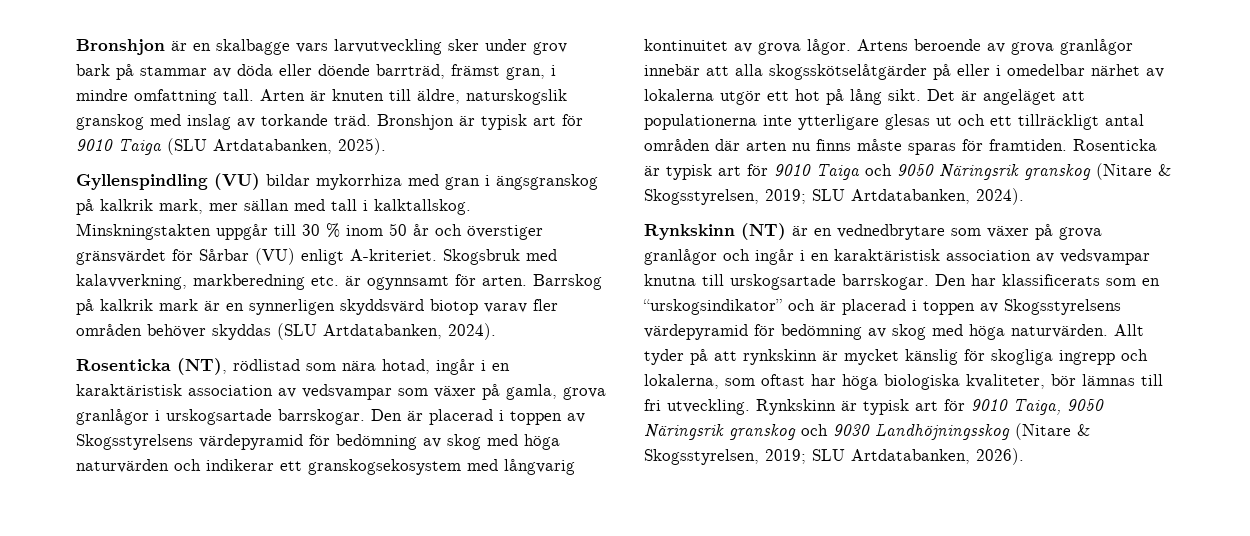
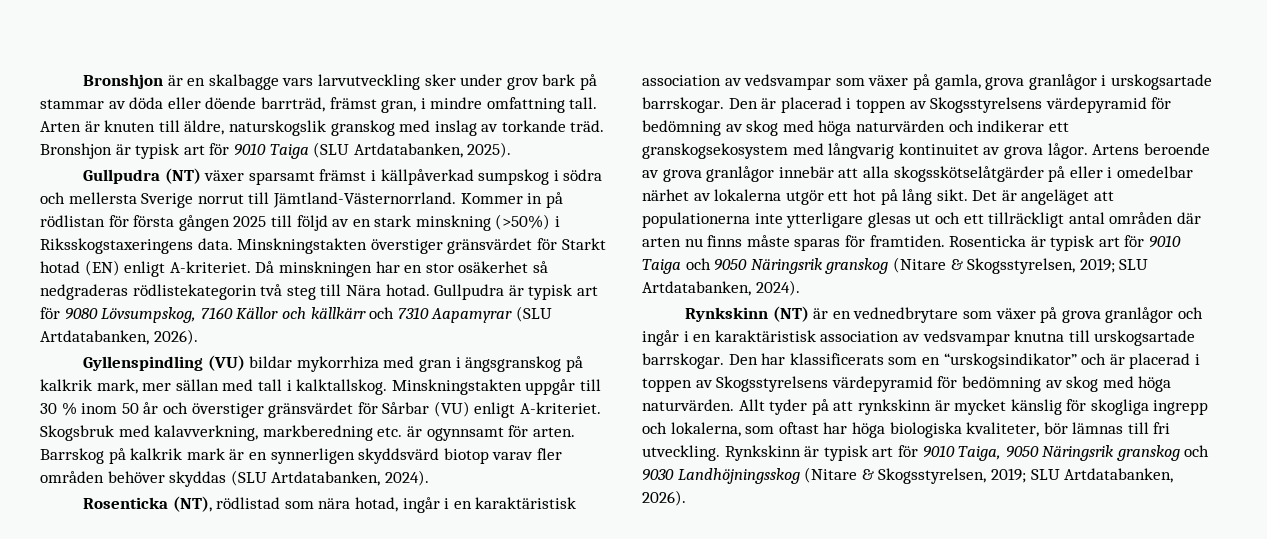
+ Gullpudra (NT) växer sparsamt främst i källpåverkad sumpskog i södra och mellersta Sverige norrut till Jämtland-Västernorrland. Kommer in på rödlistan för första gången 2025 till följd av en stark minskning (>50%) i Riksskogstaxeringens data. Minskningstakten överstiger gränsvärdet för Starkt hotad (EN) enligt A-kriteriet. Då minskningen har en stor osäkerhet så nedgraderas rödlistekategorin två steg till Nära hotad. Gullpudra är typisk art för 9080 Lövsumpskog, 7160 Källor och källkärr och 7310 Aapamyrar (SLU Artdatabanken, 2026).

